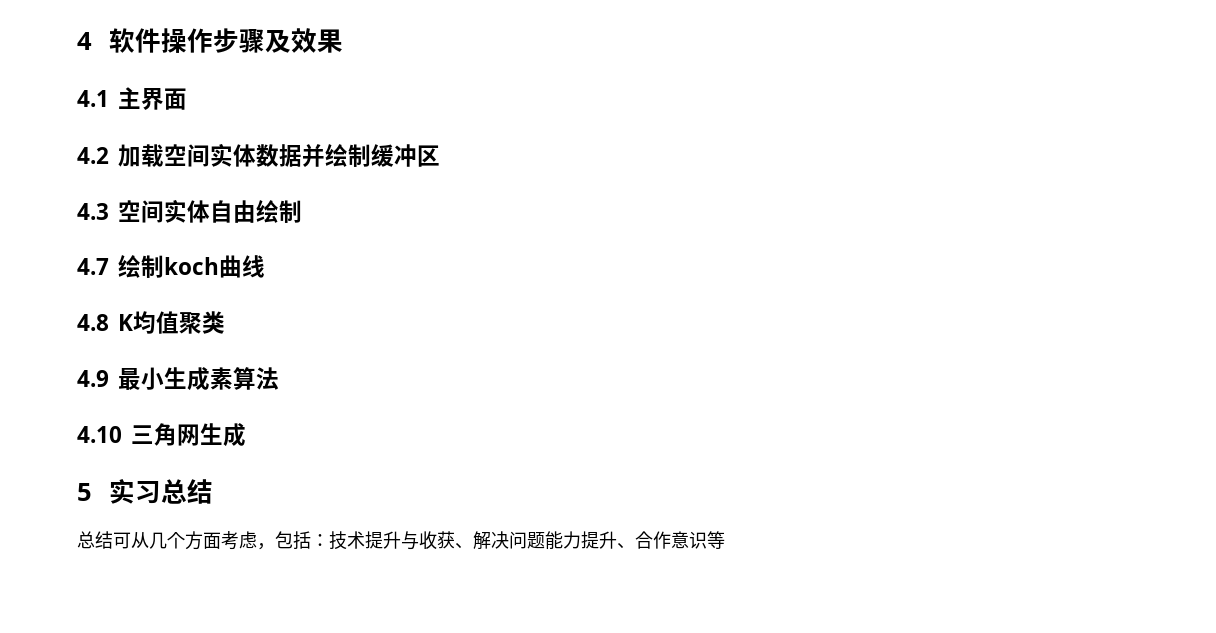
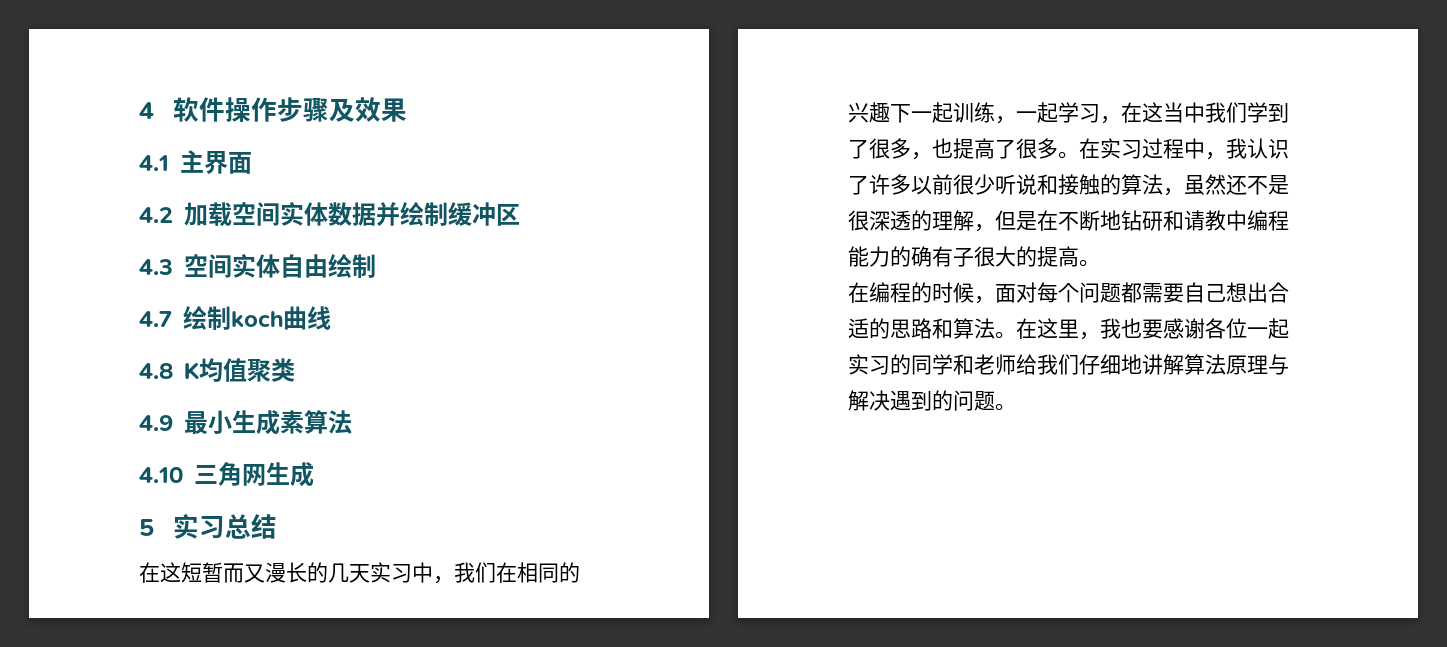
- 总结可从几个方面考虑，包括：技术提升与收获、解决问题能力提升、合作意识等
+ 在这短暂而又漫长的几天实习中，我们在相同的兴趣下一起训练，一起学习，在这当中我们学到了很多，也提高了很多。在实习过程中，我认识了许多以前很少听说和接触的算法，虽然还不是很深透的理解，但是在不断地钻研和请教中编程能力的确有子很大的提高。
+ 在编程的时候，面对每个问题都需要自己想出合适的思路和算法。在这里，我也要感谢各位一起实习的同学和老师给我们仔细地讲解算法原理与解决遇到的问题。

